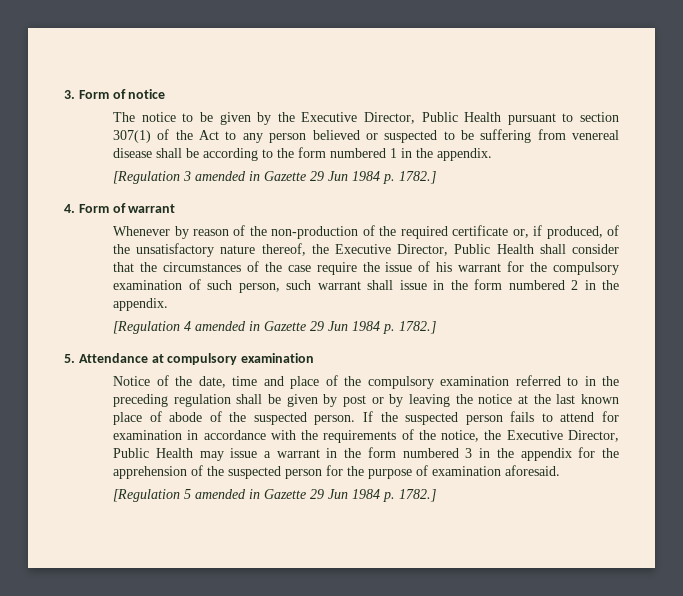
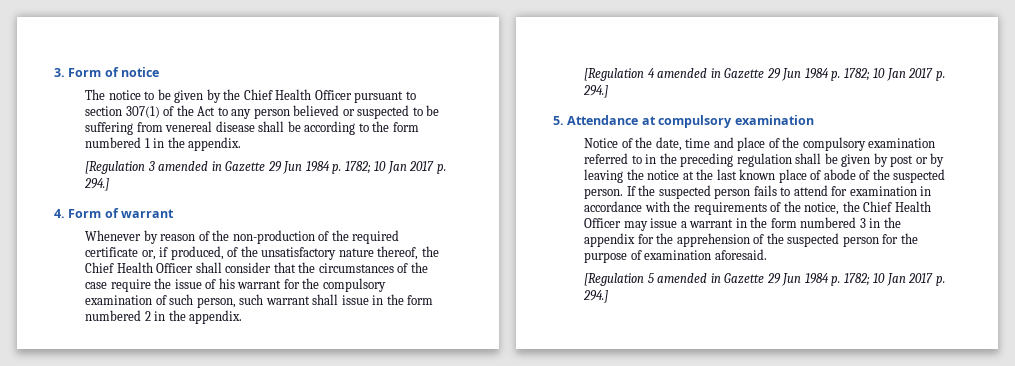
- The notice to be given by the Executive Director, Public Health pursuant to section 307(1) of the Act to any person believed or suspected to be suffering from venereal disease shall be according to the form numbered 1 in the appendix.
+ The notice to be given by the Chief Health Officer pursuant to section 307(1) of the Act to any person believed or suspected to be suffering from venereal disease shall be according to the form numbered 1 in the appendix.
- [Regulation 3 amended in Gazette 29 Jun 1984 p. 1782.]
+ [Regulation 3 amended in Gazette 29 Jun 1984 p. 1782; 10 Jan 2017 p. 294.]
- Whenever by reason of the non-production of the required certificate or, if produced, of the unsatisfactory nature thereof, the Executive Director, Public Health shall consider that the circumstances of the case require the issue of his warrant for the compulsory examination of such person, such warrant shall issue in the form numbered 2 in the appendix.
+ Whenever by reason of the non-production of the required certificate or, if produced, of the unsatisfactory nature thereof, the Chief Health Officer shall consider that the circumstances of the case require the issue of his warrant for the compulsory examination of such person, such warrant shall issue in the form numbered 2 in the appendix.
- [Regulation 4 amended in Gazette 29 Jun 1984 p. 1782.]
+ [Regulation 4 amended in Gazette 29 Jun 1984 p. 1782; 10 Jan 2017 p. 294.]
- If the suspected person fails to attend for examination in accordance with the requirements of the notice, the Executive Director, Public Health may issue a warrant in the form numbered 3 in the appendix for the apprehension of the suspected person for the purpose of examination aforesaid.
+ If the suspected person fails to attend for examination in accordance with the requirements of the notice, the Chief Health Officer may issue a warrant in the form numbered 3 in the appendix for the apprehension of the suspected person for the purpose of examination aforesaid.
- [Regulation 5 amended in Gazette 29 Jun 1984 p. 1782.]
+ [Regulation 5 amended in Gazette 29 Jun 1984 p. 1782; 10 Jan 2017 p. 294.]

